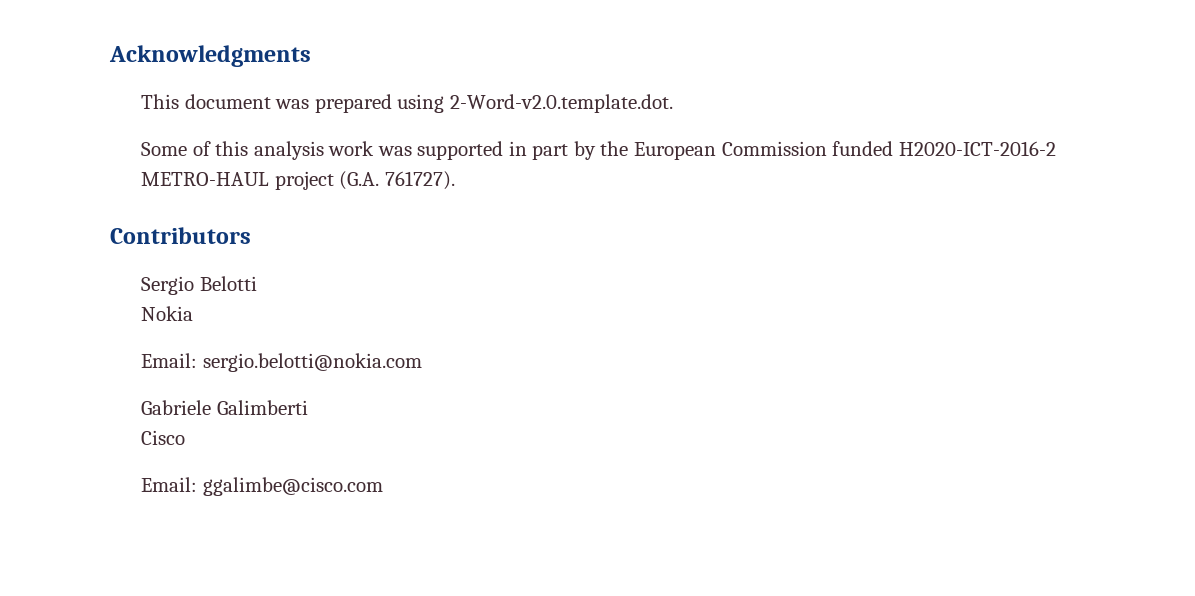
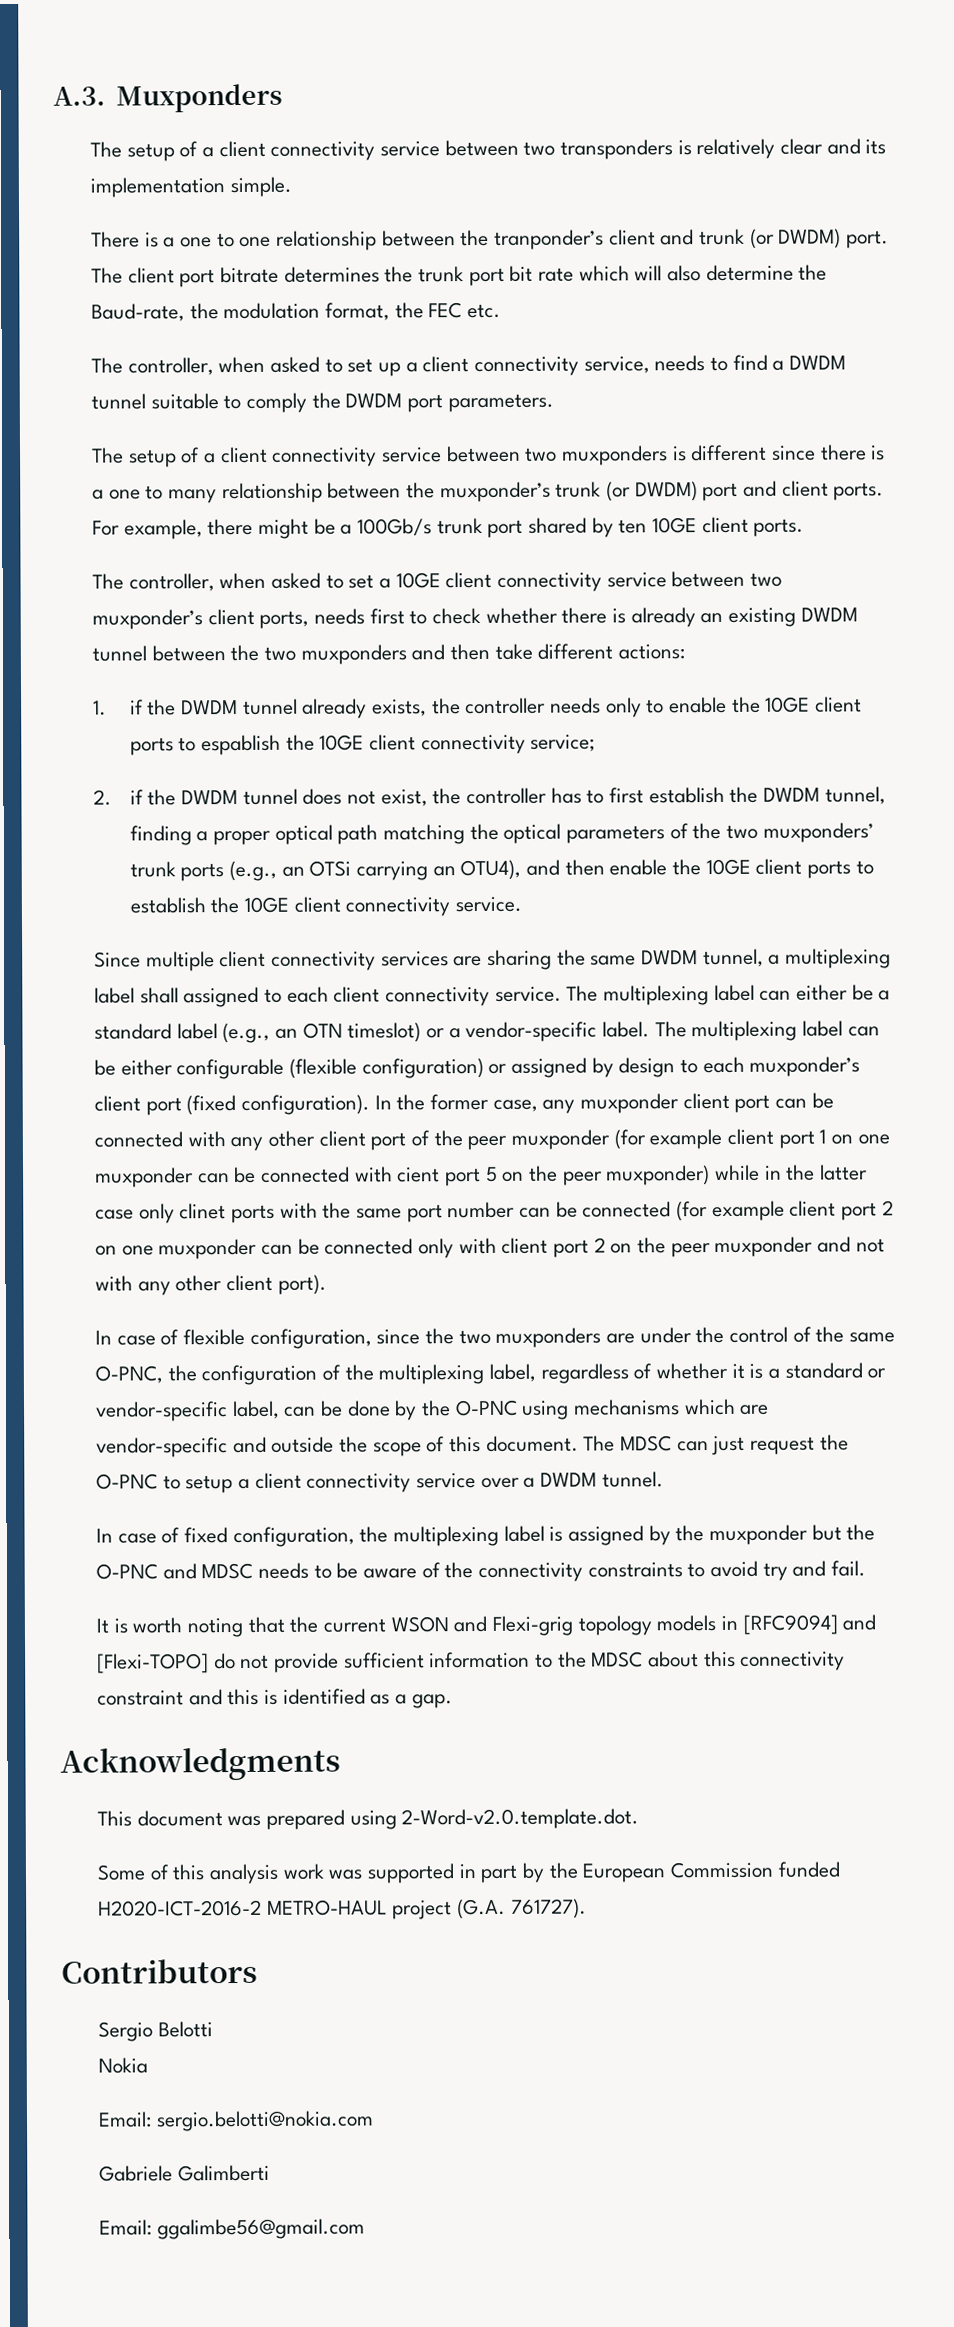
+ A.3. Muxponders
+ The setup of a client connectivity service between two transponders is relatively clear and its implementation simple.
+ There is a one to one relationship between the tranponder’s client and trunk (or DWDM) port. The client port bitrate determines the trunk port bit rate which will also determine the Baud-rate, the modulation format, the FEC etc.
+ The controller, when asked to set up a client connectivity service, needs to find a DWDM tunnel suitable to comply the DWDM port parameters.
+ The setup of a client connectivity service between two muxponders is different since there is a one to many relationship between the muxponder’s trunk (or DWDM) port and client ports. For example, there might be a 100Gb/s trunk port shared by ten 10GE client ports.
+ The controller, when asked to set a 10GE client connectivity service between two muxponder’s client ports, needs first to check whether there is already an existing DWDM tunnel between the two muxponders and then take different actions:
+ 1. if the DWDM tunnel already exists, the controller needs only to enable the 10GE client ports to espablish the 10GE client connectivity service;
+ 2. if the DWDM tunnel does not exist, the controller has to first establish the DWDM tunnel, finding a proper optical path matching the optical parameters of the two muxponders’ trunk ports (e.g., an OTSi carrying an OTU4), and then enable the 10GE client ports to establish the 10GE client connectivity service.
+ Since multiple client connectivity services are sharing the same DWDM tunnel, a multiplexing label shall assigned to each client connectivity service. The multiplexing label can either be a standard label (e.g., an OTN timeslot) or a vendor-specific label. The multiplexing label can be either configurable (flexible configuration) or assigned by design to each muxponder’s client port (fixed configuration). In the former case, any muxponder client port can be connected with any other client port of the peer muxponder (for example client port 1 on one muxponder can be connected with cient port 5 on the peer muxponder) while in the latter case only clinet ports with the same port number can be connected (for example client port 2 on one muxponder can be connected only with client port 2 on the peer muxponder and not with any other client port).
+ In case of flexible configuration, since the two muxponders are under the control of the same O-PNC, the configuration of the multiplexing label, regardless of whether it is a standard or vendor-specific label, can be done by the O-PNC using mechanisms which are vendor-specific and outside the scope of this document. The MDSC can just request the O-PNC to setup a client connectivity service over a DWDM tunnel.
+ In case of fixed configuration, the multiplexing label is assigned by the muxponder but the O-PNC and MDSC needs to be aware of the connectivity constraints to avoid try and fail.
+ It is worth noting that the current WSON and Flexi-grig topology models in [RFC9094] and [Flexi-TOPO] do not provide sufficient information to the MDSC about this connectivity constraint and this is identified as a gap.
- Cisco
- Email: ggalimbe@cisco.com
+ Email: ggalimbe56@gmail.com

